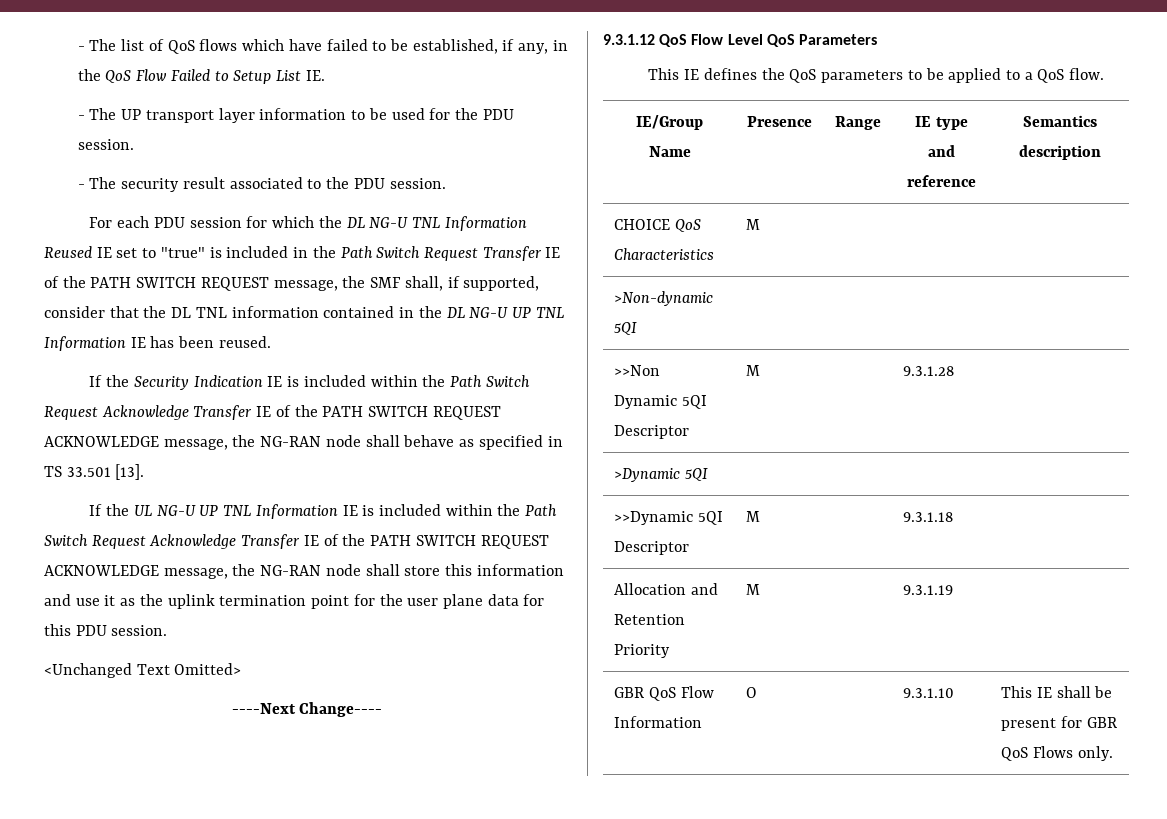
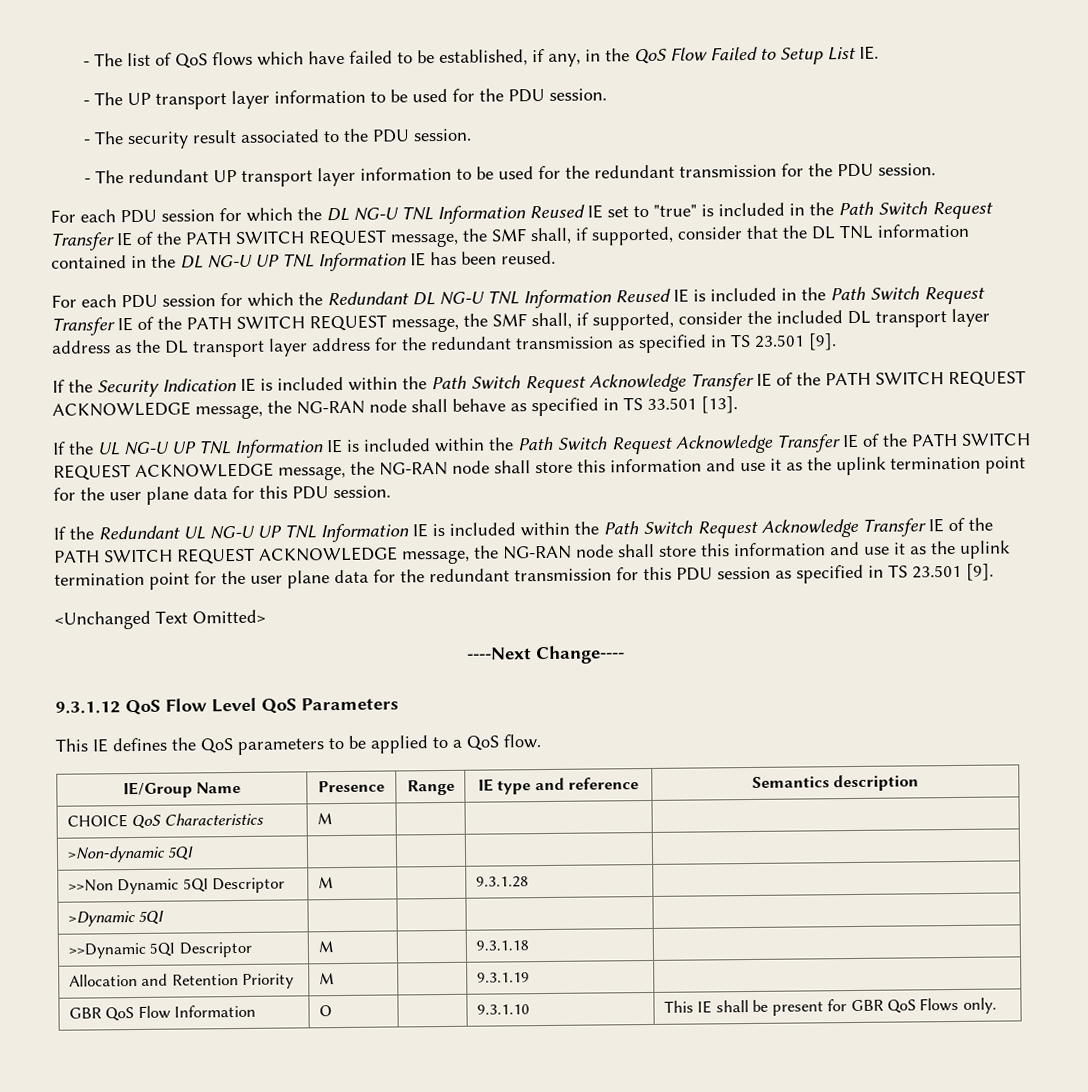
+ - The redundant UP transport layer information to be used for the redundant transmission for the PDU session.
+ For each PDU session for which the Redundant DL NG-U TNL Information Reused IE is included in the Path Switch Request Transfer IE of the PATH SWITCH REQUEST message, the SMF shall, if supported, consider the included DL transport layer address as the DL transport layer address for the redundant transmission as specified in TS 23.501 [9].
+ If the Redundant UL NG-U UP TNL Information IE is included within the Path Switch Request Acknowledge Transfer IE of the PATH SWITCH REQUEST ACKNOWLEDGE message, the NG-RAN node shall store this information and use it as the uplink termination point for the user plane data for the redundant transmission for this PDU session as specified in TS 23.501 [9].

